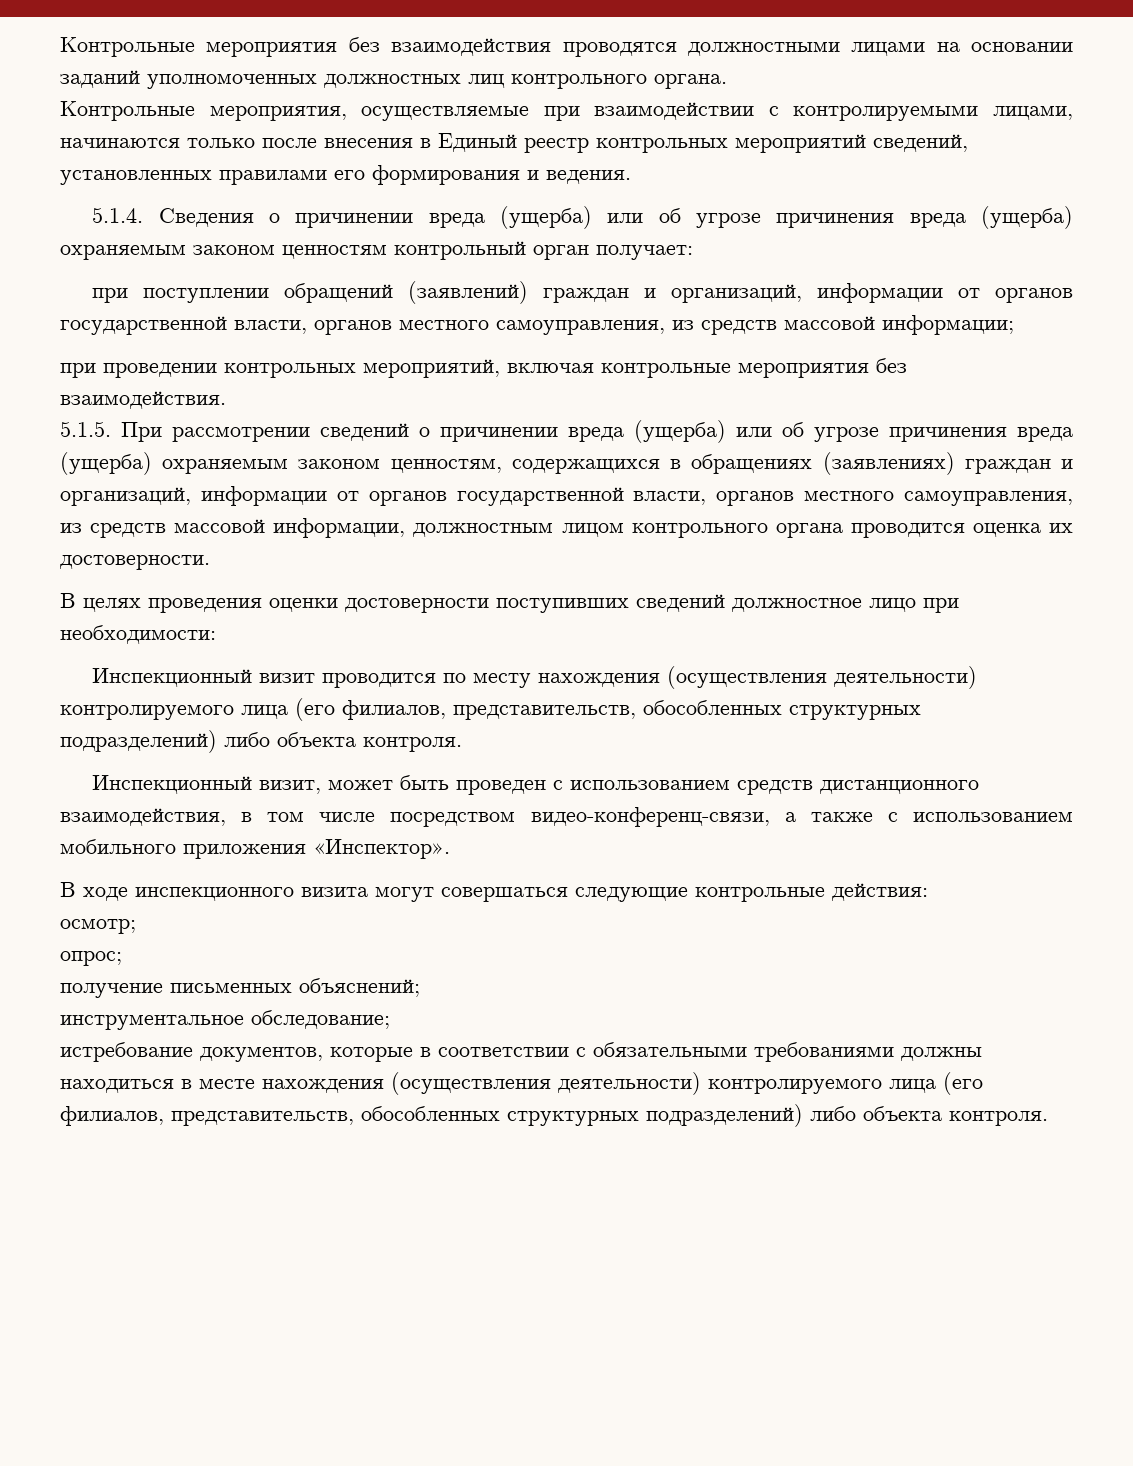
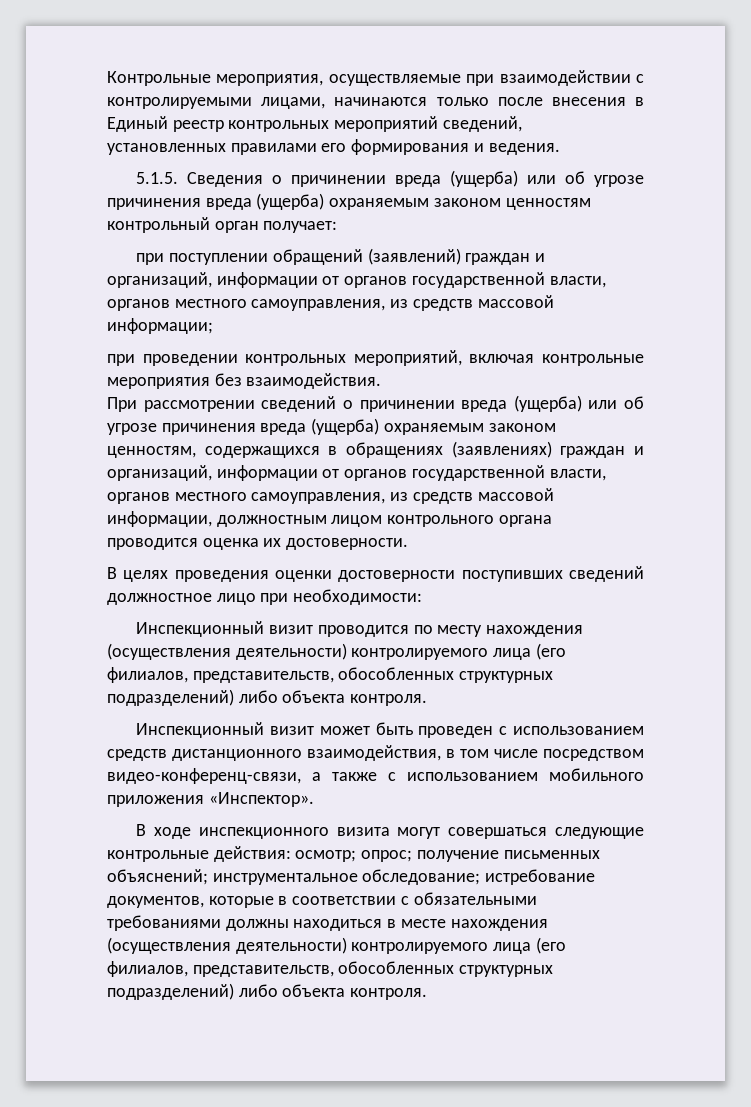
- Контрольные мероприятия без взаимодействия проводятся должностными лицами на основании заданий уполномоченных должностных лиц контрольного органа.
- 5.1.4. Сведения о причинении вреда (ущерба) или об угрозе причинения вреда (ущерба) охраняемым законом ценностям контрольный орган получает:
+ 5.1.5. Сведения о причинении вреда (ущерба) или об угрозе причинения вреда (ущерба) охраняемым законом ценностям контрольный орган получает:
- 5.1.5. При рассмотрении сведений о причинении вреда (ущерба) или об угрозе причинения вреда (ущерба) охраняемым законом ценностям, содержащихся в обращениях (заявлениях) граждан и организаций, информации от органов государственной власти, органов местного самоуправления, из средств массовой информации, должностным лицом контрольного органа проводится оценка их достоверности.
+ При рассмотрении сведений о причинении вреда (ущерба) или об угрозе причинения вреда (ущерба) охраняемым законом ценностям, содержащихся в обращениях (заявлениях) граждан и организаций, информации от органов государственной власти, органов местного самоуправления, из средств массовой информации, должностным лицом контрольного органа проводится оценка их достоверности.
- Инспекционный визит, может быть проведен с использованием средств дистанционного взаимодействия, в том числе посредством видео-конференц-связи, а также с использованием мобильного приложения «Инспектор».
+ Инспекционный визит может быть проведен с использованием средств дистанционного взаимодействия, в том числе посредством видео-конференц-связи, а также с использованием мобильного приложения «Инспектор».
- В ходе инспекционного визита могут совершаться следующие контрольные действия:
- осмотр;
- опрос;
- получение письменных объяснений;
- инструментальное обследование;
- истребование документов, которые в соответствии с обязательными требованиями должны находиться в месте нахождения (осуществления деятельности) контролируемого лица (его филиалов, представительств, обособленных структурных подразделений) либо объекта контроля.
+ В ходе инспекционного визита могут совершаться следующие контрольные действия: осмотр; опрос; получение письменных объяснений; инструментальное обследование; истребование документов, которые в соответствии с обязательными требованиями должны находиться в месте нахождения (осуществления деятельности) контролируемого лица (его филиалов, представительств, обособленных структурных подразделений) либо объекта контроля.

